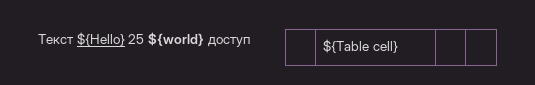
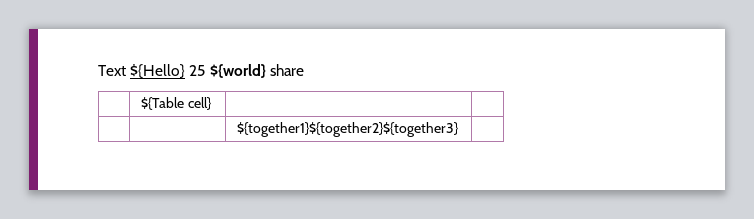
- Текст ${Hello} 25 ${world} доступ
+ Text ${Hello} 25 ${world} share
+ | | ${together1}${together2}${together3} |

